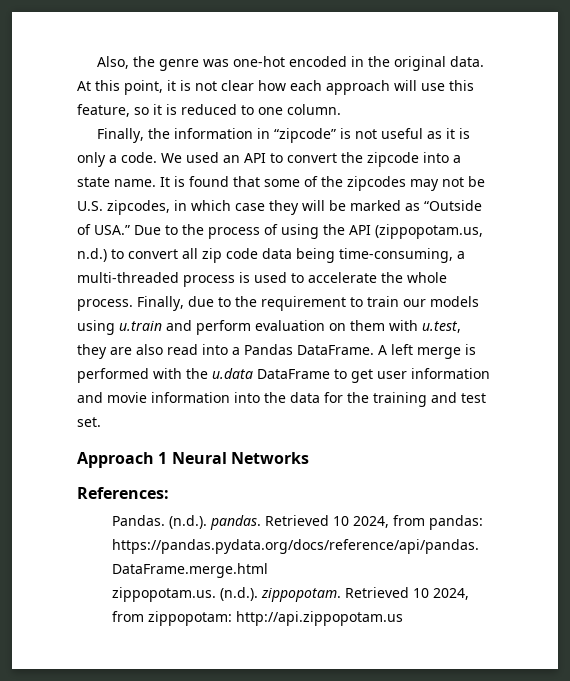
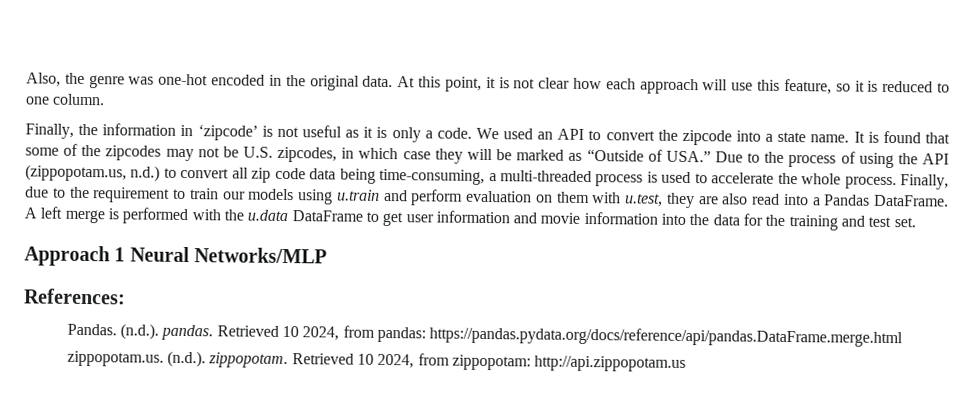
- Finally, the information in “zipcode” is not useful as it is only a code.
+ Finally, the information in ‘zipcode’ is not useful as it is only a code.
- Approach 1 Neural Networks
+ Approach 1 Neural Networks/MLP

